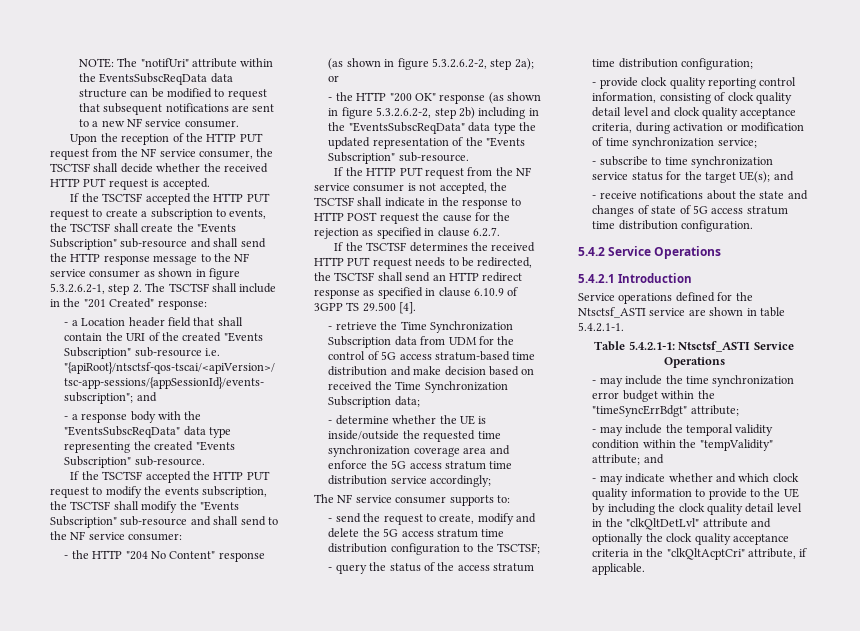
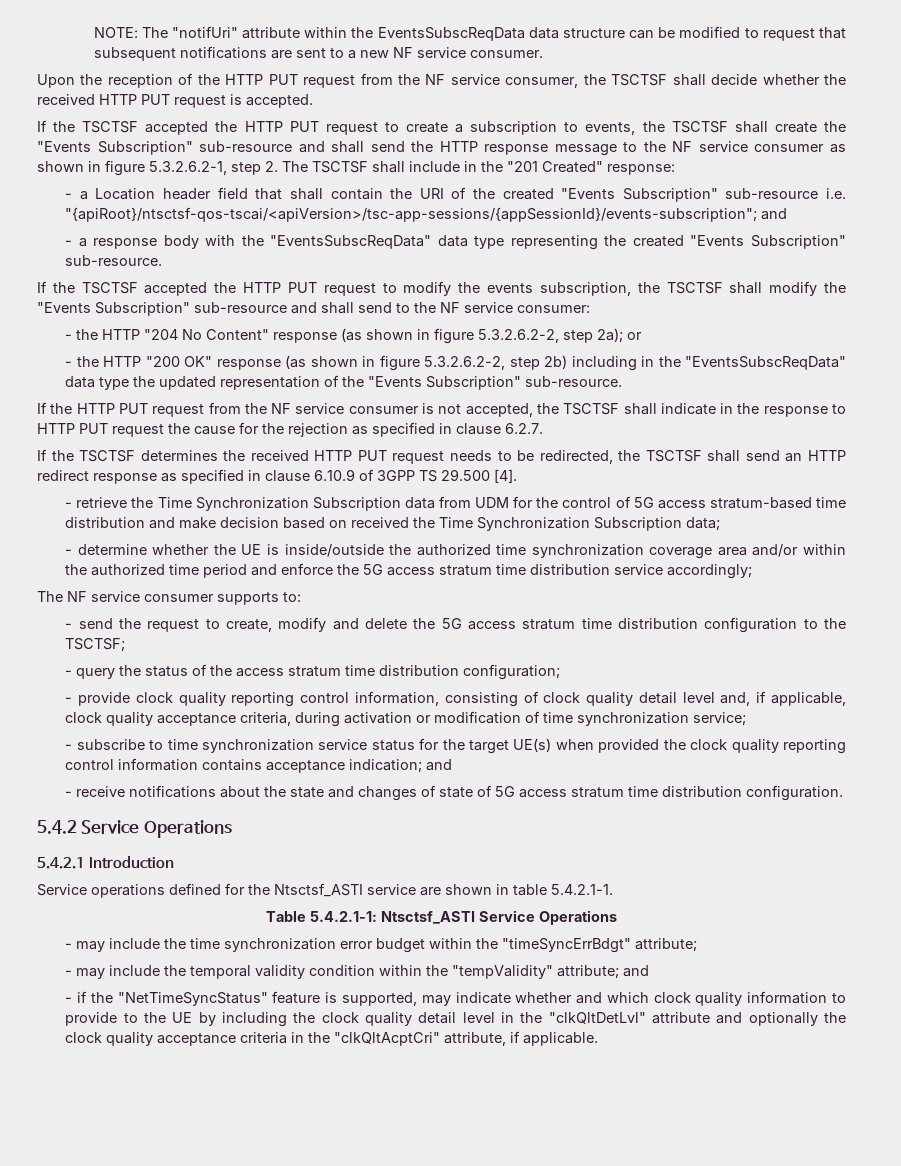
- If the HTTP PUT request from the NF service consumer is not accepted, the TSCTSF shall indicate in the response to HTTP POST request the cause for the rejection as specified in clause 6.2.7.
+ If the HTTP PUT request from the NF service consumer is not accepted, the TSCTSF shall indicate in the response to HTTP PUT request the cause for the rejection as specified in clause 6.2.7.
- - determine whether the UE is inside/outside the requested time synchronization coverage area and enforce the 5G access stratum time distribution service accordingly;
+ - determine whether the UE is inside/outside the authorized time synchronization coverage area and/or within the authorized time period and enforce the 5G access stratum time distribution service accordingly;
- - provide clock quality reporting control information, consisting of clock quality detail level and clock quality acceptance criteria, during activation or modification of time synchronization service;
+ - provide clock quality reporting control information, consisting of clock quality detail level and, if applicable, clock quality acceptance criteria, during activation or modification of time synchronization service;
- - subscribe to time synchronization service status for the target UE(s); and
+ - subscribe to time synchronization service status for the target UE(s) when provided the clock quality reporting control information contains acceptance indication; and
- - may indicate whether and which clock quality information to provide to the UE by including the clock quality detail level in the "clkQltDetLvl" attribute and optionally the clock quality acceptance criteria in the "clkQltAcptCri" attribute, if applicable.
+ - if the "NetTimeSyncStatus" feature is supported, may indicate whether and which clock quality information to provide to the UE by including the clock quality detail level in the "clkQltDetLvl" attribute and optionally the clock quality acceptance criteria in the "clkQltAcptCri" attribute, if applicable.

